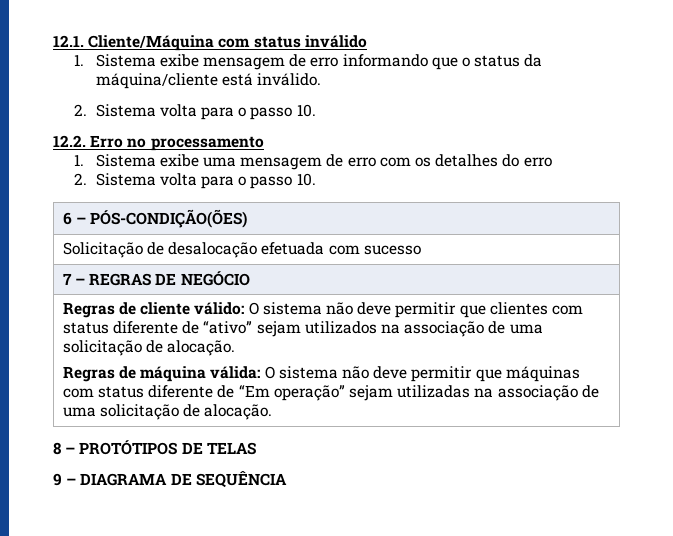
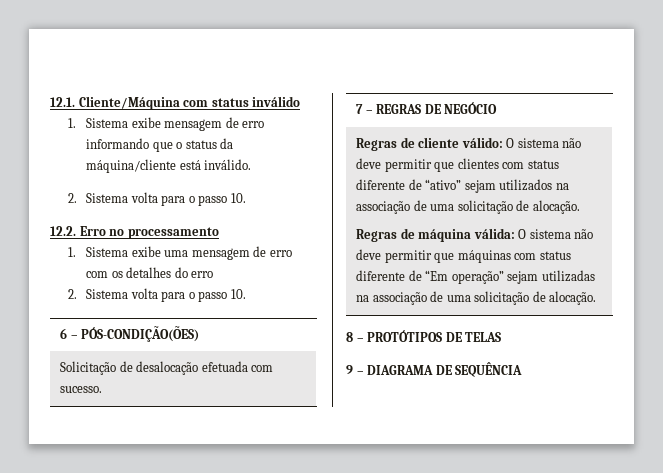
- Solicitação de desalocação efetuada com sucesso
+ Solicitação de desalocação efetuada com sucesso.

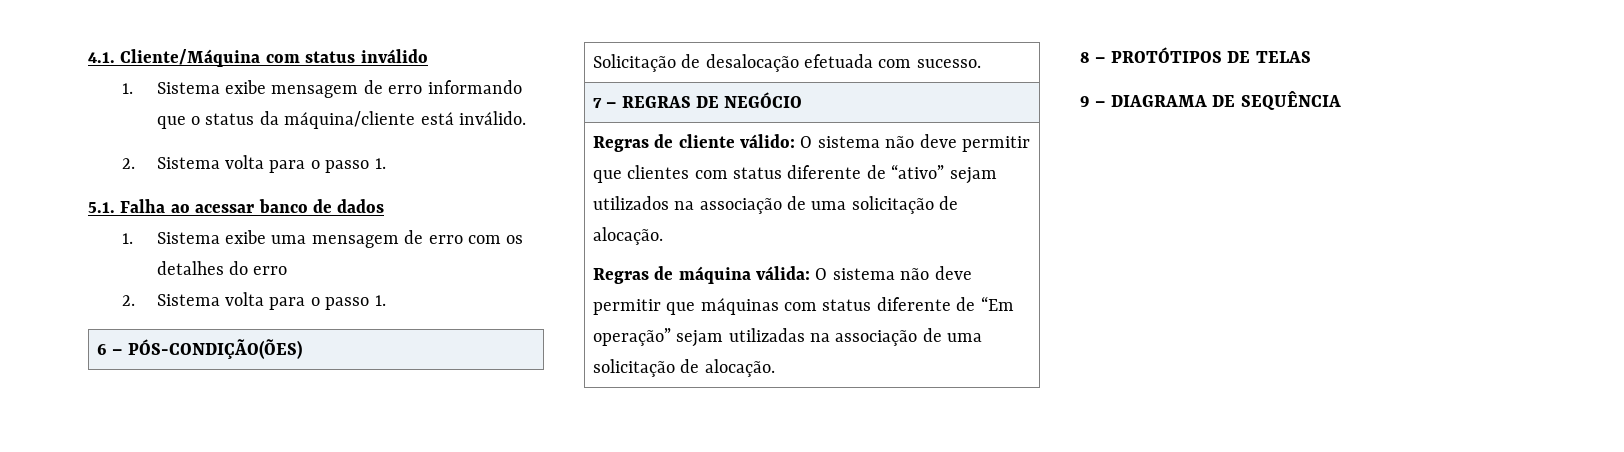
- 12.1. Cliente/Máquina com status inválido
+ 4.1. Cliente/Máquina com status inválido
  1. Sistema exibe mensagem de erro informando que o status da máquina/cliente está inválido.
- 2. Sistema volta para o passo 10.
- 12.2. Erro no processamento
+ 2. Sistema volta para o passo 1.
+ 5.1. Falha ao acessar banco de dados
  1. Sistema exibe uma mensagem de erro com os detalhes do erro
- 2. Sistema volta para o passo 10.
+ 2. Sistema volta para o passo 1.

